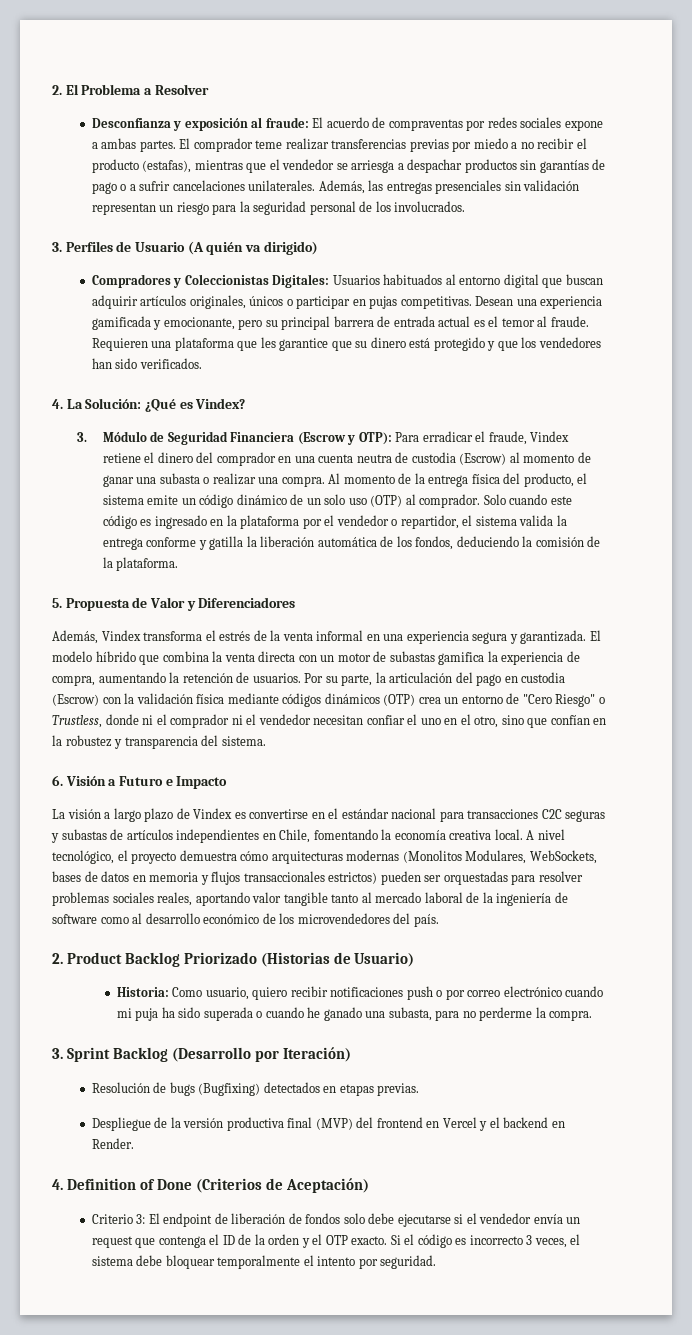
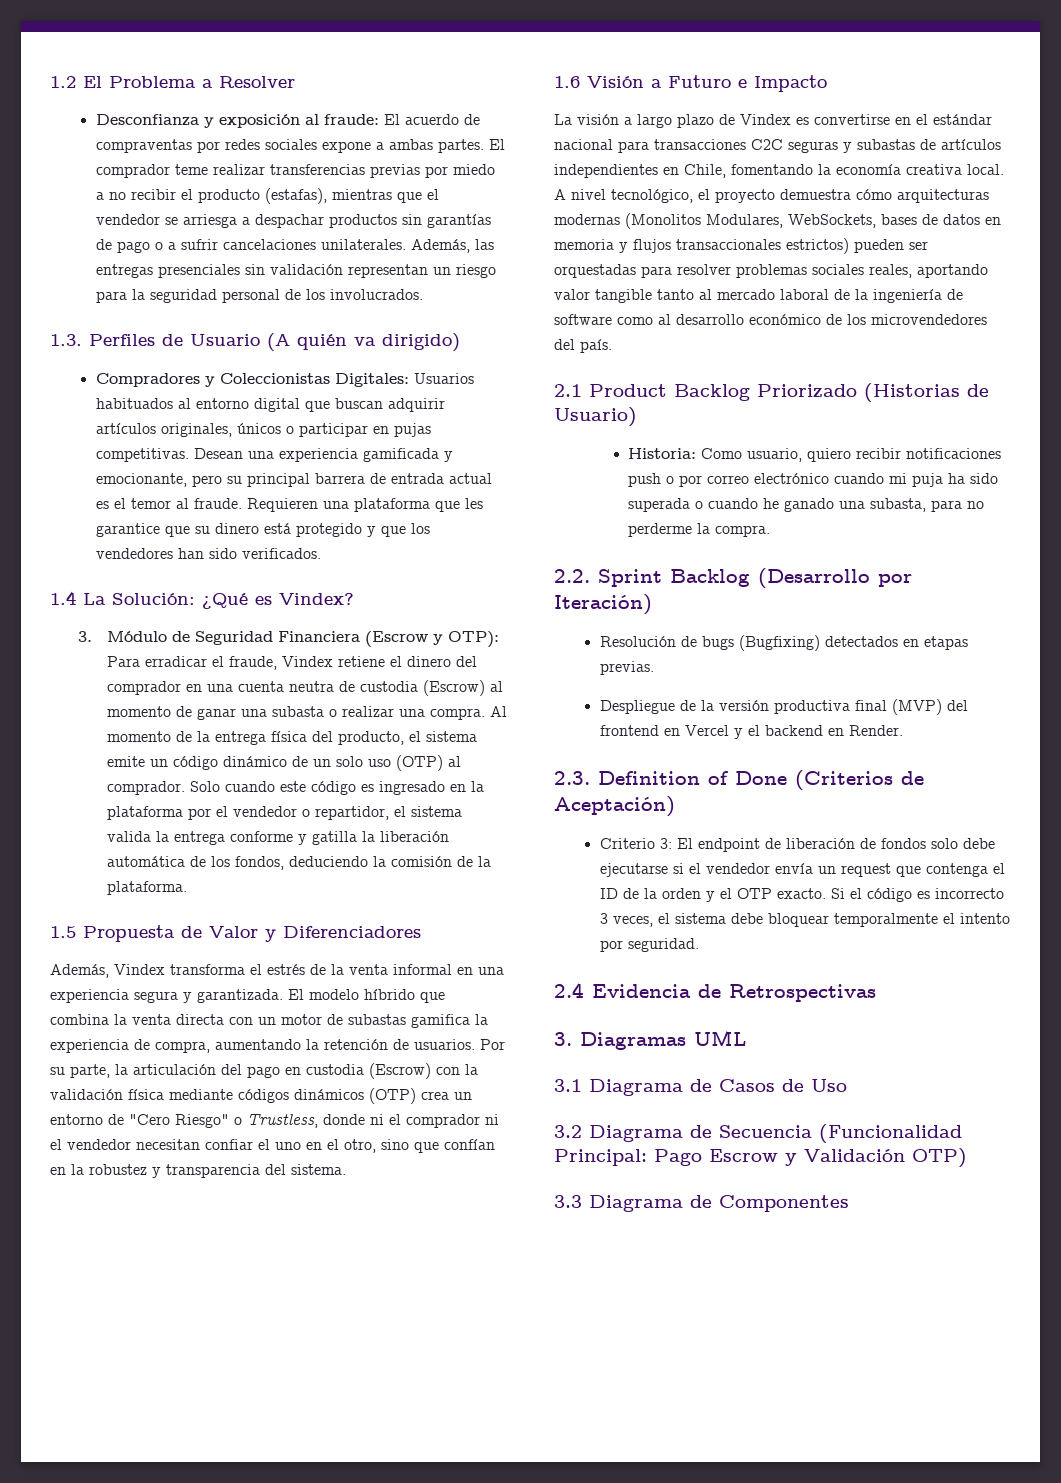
- 2. El Problema a Resolver
+ 1.2 El Problema a Resolver
- 3. Perfiles de Usuario (A quién va dirigido)
+ 1.3. Perfiles de Usuario (A quién va dirigido)
- 4. La Solución: ¿Qué es Vindex?
+ 1.4 La Solución: ¿Qué es Vindex?
- 5. Propuesta de Valor y Diferenciadores
+ 1.5 Propuesta de Valor y Diferenciadores
- 6. Visión a Futuro e Impacto
+ 1.6 Visión a Futuro e Impacto
- 2. Product Backlog Priorizado (Historias de Usuario)
+ 2.1 Product Backlog Priorizado (Historias de Usuario)
- 3. Sprint Backlog (Desarrollo por Iteración)
+ 2.2. Sprint Backlog (Desarrollo por Iteración)
- 4. Definition of Done (Criterios de Aceptación)
+ 2.3. Definition of Done (Criterios de Aceptación)
+ 2.4 Evidencia de Retrospectivas
+ 3. Diagramas UML
+ 3.1 Diagrama de Casos de Uso
+ 3.2 Diagrama de Secuencia (Funcionalidad Principal: Pago Escrow y Validación OTP)
+ 3.3 Diagrama de Componentes

